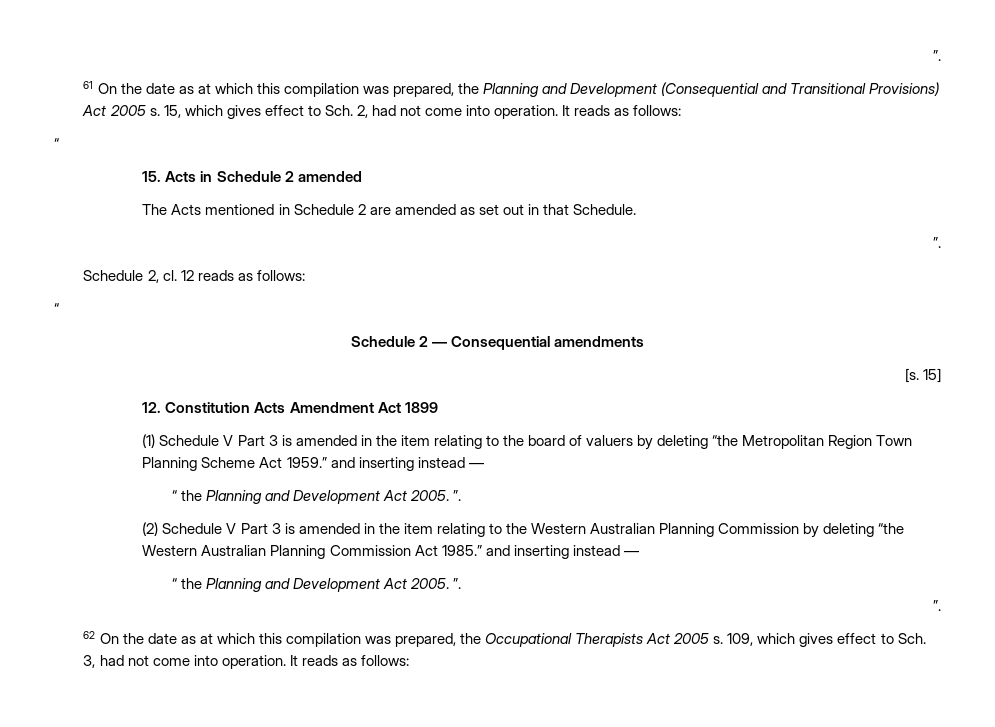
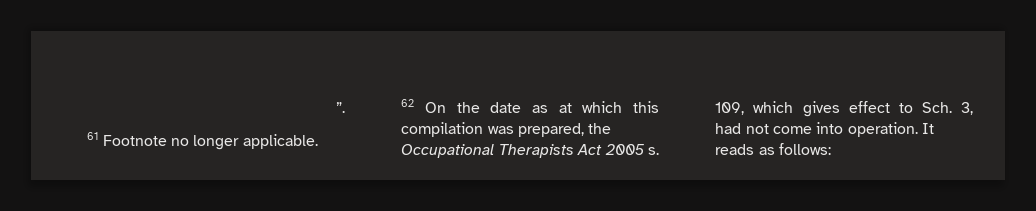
- 61 On the date as at which this compilation was prepared, the Planning and Development (Consequential and Transitional Provisions) Act 2005 s. 15, which gives effect to Sch. 2, had not come into operation. It reads as follows:
- “
- 15. Acts in Schedule 2 amended
- The Acts mentioned in Schedule 2 are amended as set out in that Schedule.
- ”.
- Schedule 2, cl. 12 reads as follows:
- “
- Schedule 2 — Consequential amendments
- [s. 15]
- 12. Constitution Acts Amendment Act 1899
- (1) Schedule V Part 3 is amended in the item relating to the board of valuers by deleting “the Metropolitan Region Town Planning Scheme Act 1959.” and inserting instead —
- “ the Planning and Development Act 2005. ”.
- (2) Schedule V Part 3 is amended in the item relating to the Western Australian Planning Commission by deleting “the Western Australian Planning Commission Act 1985.” and inserting instead —
- “ the Planning and Development Act 2005. ”.
- ”.
+ 61 Footnote no longer applicable.

